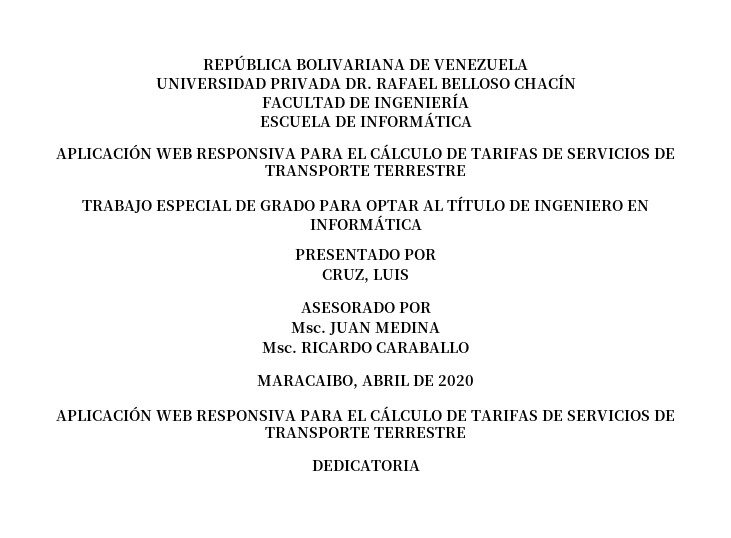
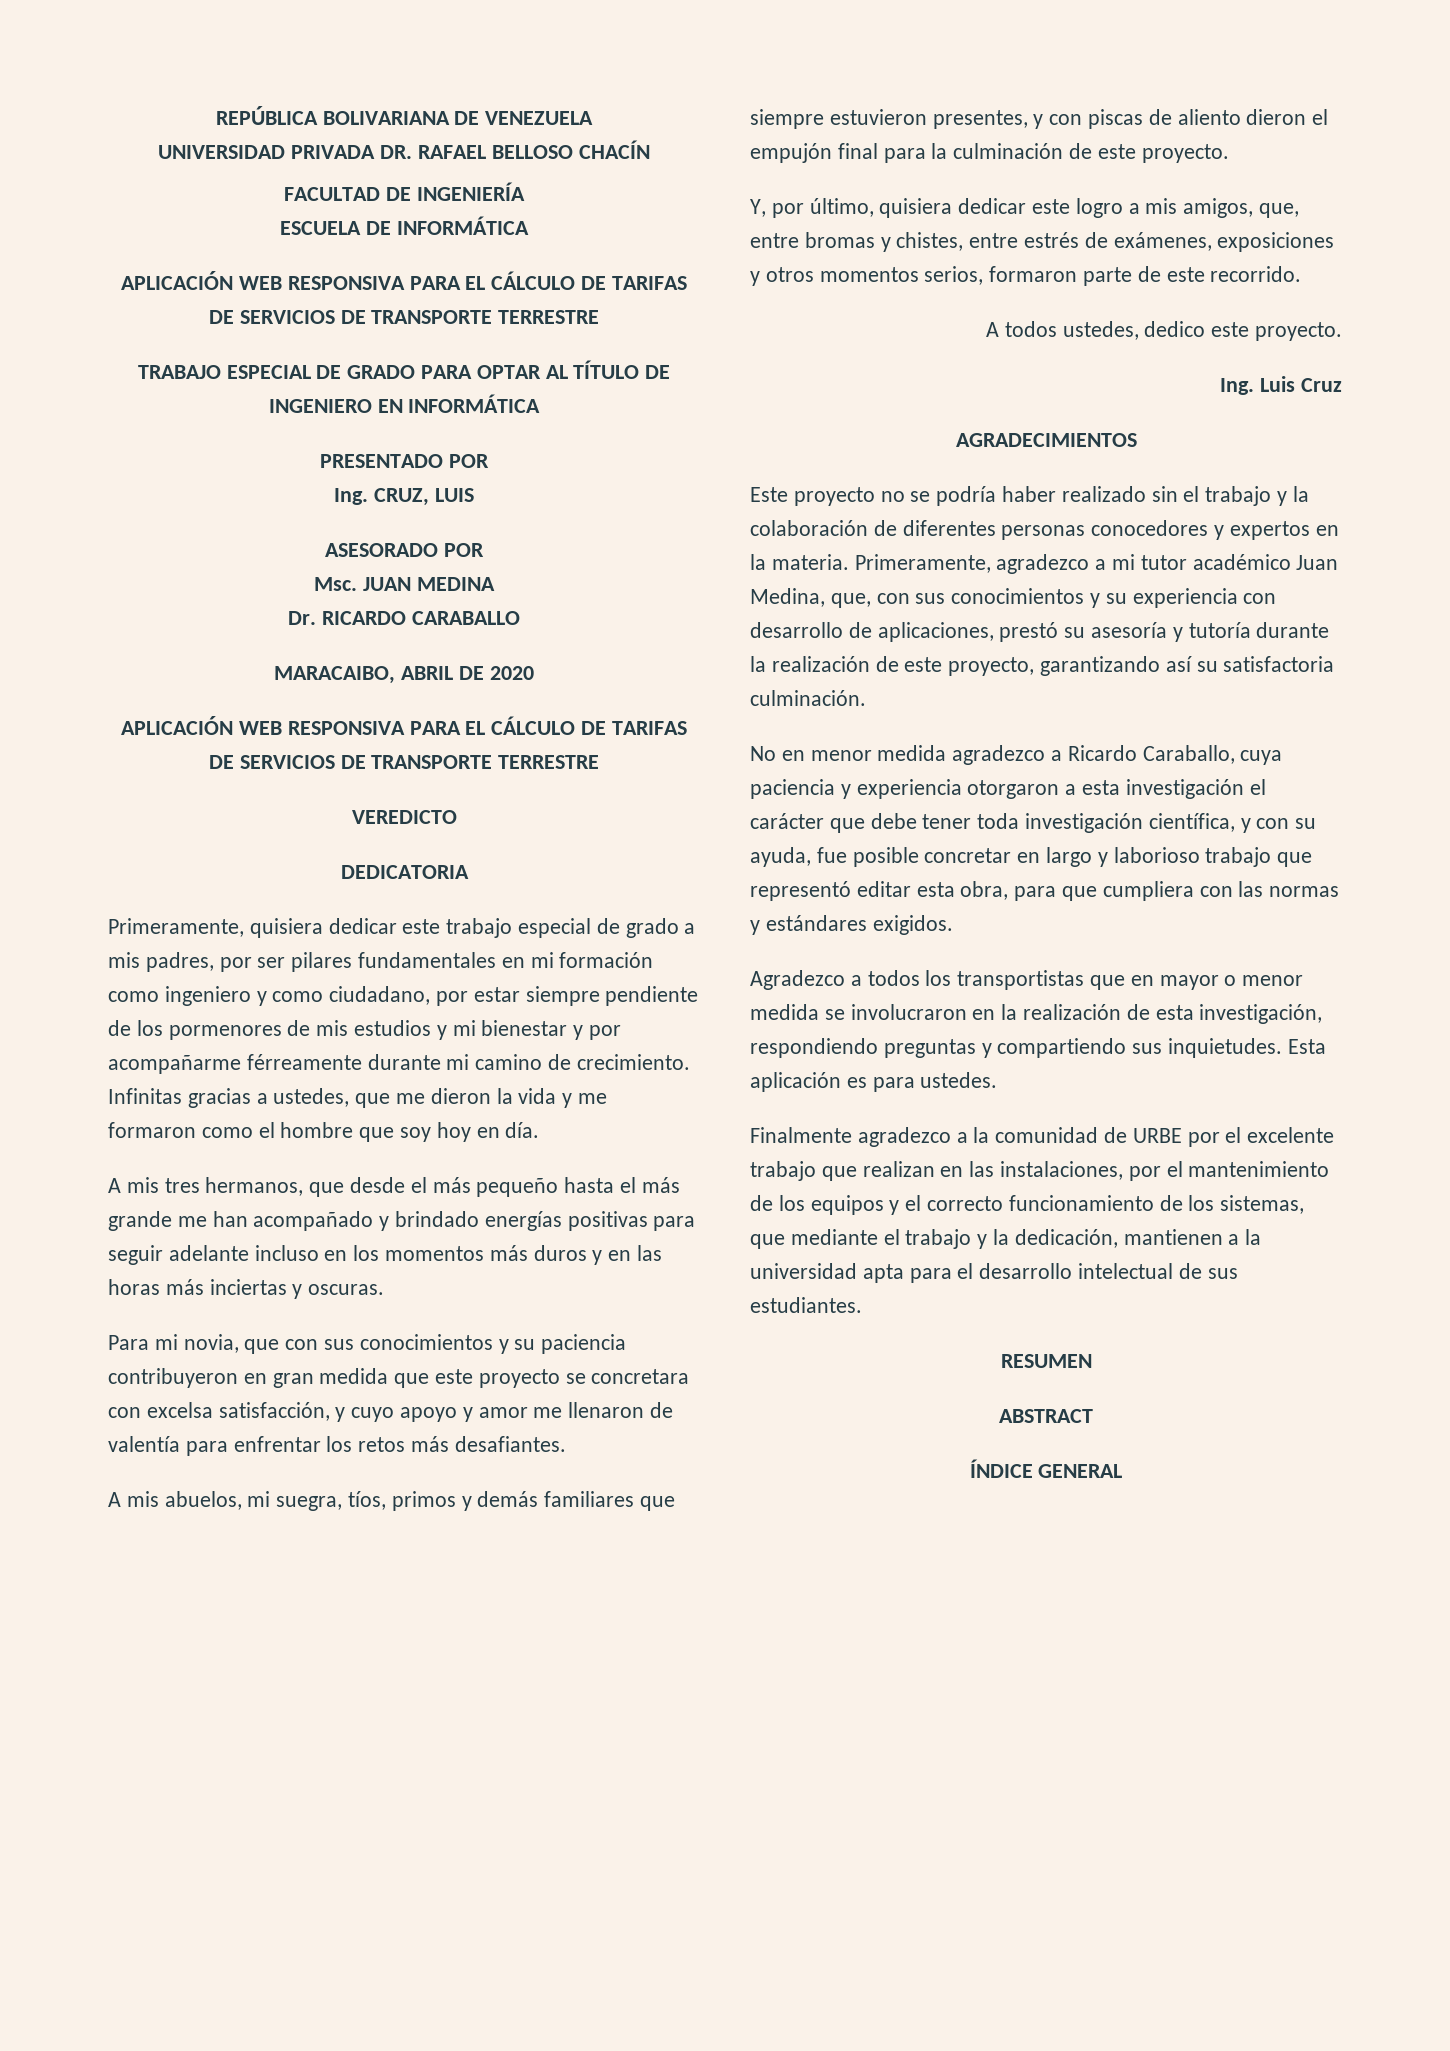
- CRUZ, LUIS
+ Ing. CRUZ, LUIS
- Msc. RICARDO CARABALLO
+ Dr. RICARDO CARABALLO
+ VEREDICTO
+ Primeramente, quisiera dedicar este trabajo especial de grado a mis padres, por ser pilares fundamentales en mi formación como ingeniero y como ciudadano, por estar siempre pendiente de los pormenores de mis estudios y mi bienestar y por acompañarme férreamente durante mi camino de crecimiento. Infinitas gracias a ustedes, que me dieron la vida y me formaron como el hombre que soy hoy en día.
+ A mis tres hermanos, que desde el más pequeño hasta el más grande me han acompañado y brindado energías positivas para seguir adelante incluso en los momentos más duros y en las horas más inciertas y oscuras.
+ Para mi novia, que con sus conocimientos y su paciencia contribuyeron en gran medida que este proyecto se concretara con excelsa satisfacción, y cuyo apoyo y amor me llenaron de valentía para enfrentar los retos más desafiantes.
+ A mis abuelos, mi suegra, tíos, primos y demás familiares que siempre estuvieron presentes, y con piscas de aliento dieron el empujón final para la culminación de este proyecto.
+ Y, por último, quisiera dedicar este logro a mis amigos, que, entre bromas y chistes, entre estrés de exámenes, exposiciones y otros momentos serios, formaron parte de este recorrido.
+ A todos ustedes, dedico este proyecto.
+ Ing. Luis Cruz
+ AGRADECIMIENTOS
+ Este proyecto no se podría haber realizado sin el trabajo y la colaboración de diferentes personas conocedores y expertos en la materia. Primeramente, agradezco a mi tutor académico Juan Medina, que, con sus conocimientos y su experiencia con desarrollo de aplicaciones, prestó su asesoría y tutoría durante la realización de este proyecto, garantizando así su satisfactoria culminación.
+ No en menor medida agradezco a Ricardo Caraballo, cuya paciencia y experiencia otorgaron a esta investigación el carácter que debe tener toda investigación científica, y con su ayuda, fue posible concretar en largo y laborioso trabajo que representó editar esta obra, para que cumpliera con las normas y estándares exigidos.
+ Agradezco a todos los transportistas que en mayor o menor medida se involucraron en la realización de esta investigación, respondiendo preguntas y compartiendo sus inquietudes. Esta aplicación es para ustedes.
+ Finalmente agradezco a la comunidad de URBE por el excelente trabajo que realizan en las instalaciones, por el mantenimiento de los equipos y el correcto funcionamiento de los sistemas, que mediante el trabajo y la dedicación, mantienen a la universidad apta para el desarrollo intelectual de sus estudiantes.
+ RESUMEN
+ ABSTRACT
+ ÍNDICE GENERAL

